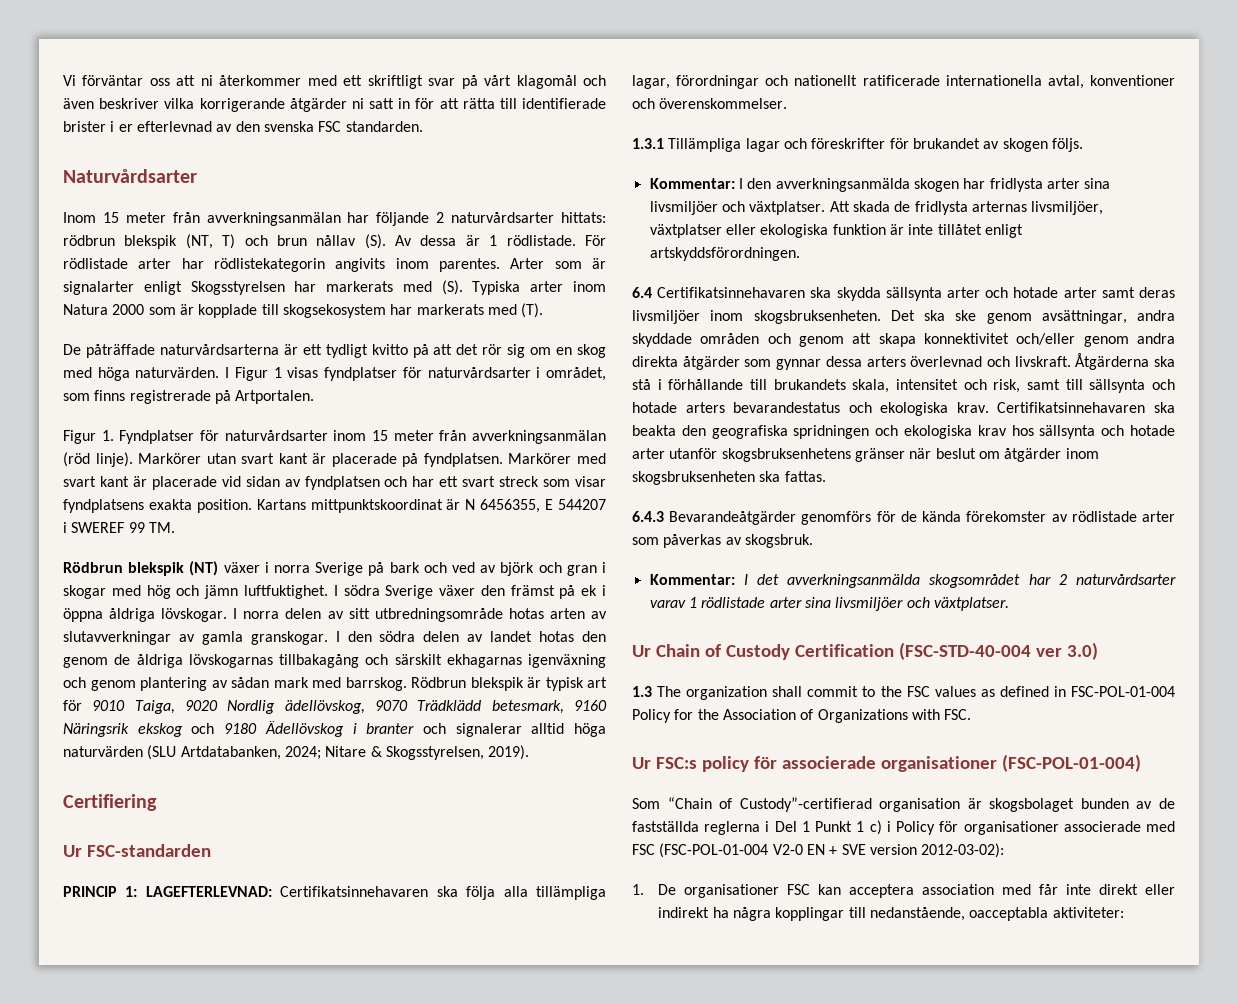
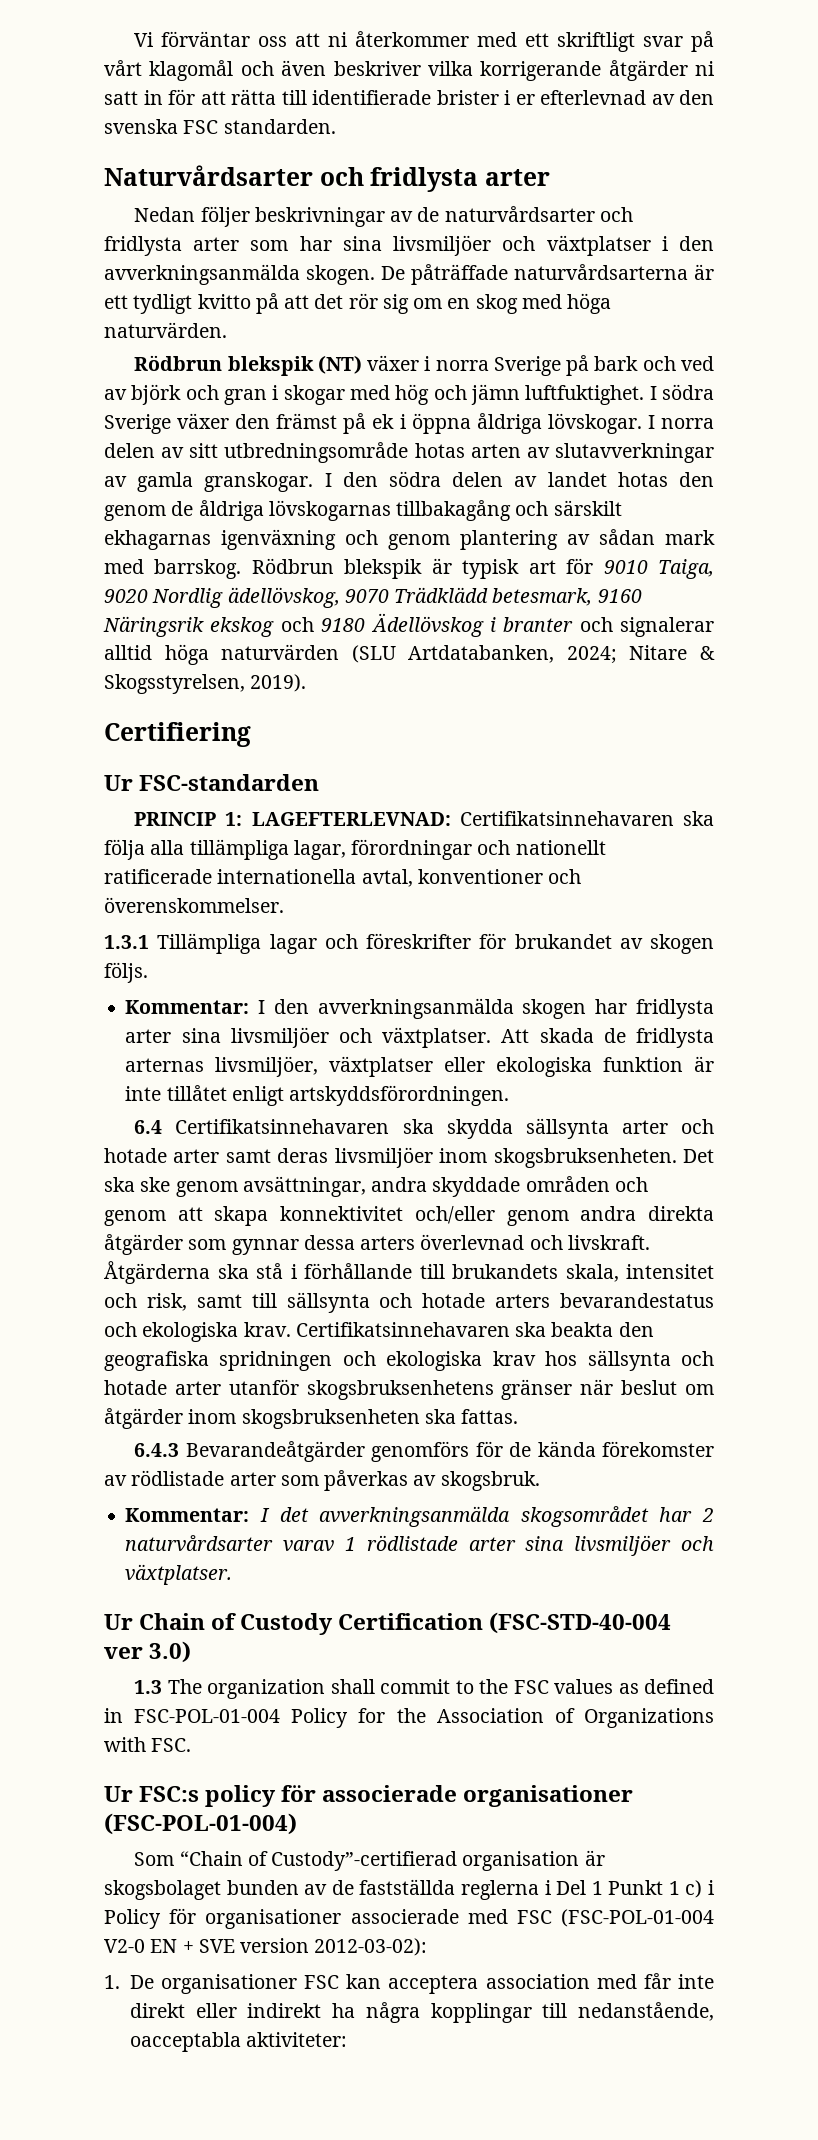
- Naturvårdsarter
- Inom 15 meter från avverkningsanmälan har följande 2 naturvårdsarter hittats: rödbrun blekspik (NT, T) och brun nållav (S). Av dessa är 1 rödlistade. För rödlistade arter har rödlistekategorin angivits inom parentes. Arter som är signalarter enligt Skogsstyrelsen har markerats med (S). Typiska arter inom Natura 2000 som är kopplade till skogsekosystem har markerats med (T).
- De påträffade naturvårdsarterna är ett tydligt kvitto på att det rör sig om en skog med höga naturvärden. I Figur 1 visas fyndplatser för naturvårdsarter i området, som finns registrerade på Artportalen.
- Figur 1. Fyndplatser för naturvårdsarter inom 15 meter från avverkningsanmälan (röd linje). Markörer utan svart kant är placerade på fyndplatsen. Markörer med svart kant är placerade vid sidan av fyndplatsen och har ett svart streck som visar fyndplatsens exakta position. Kartans mittpunktskoordinat är N 6456355, E 544207 i SWEREF 99 TM.
+ Naturvårdsarter och fridlysta arter
+ Nedan följer beskrivningar av de naturvårdsarter och fridlysta arter som har sina livsmiljöer och växtplatser i den avverkningsanmälda skogen. De påträffade naturvårdsarterna är ett tydligt kvitto på att det rör sig om en skog med höga naturvärden.

